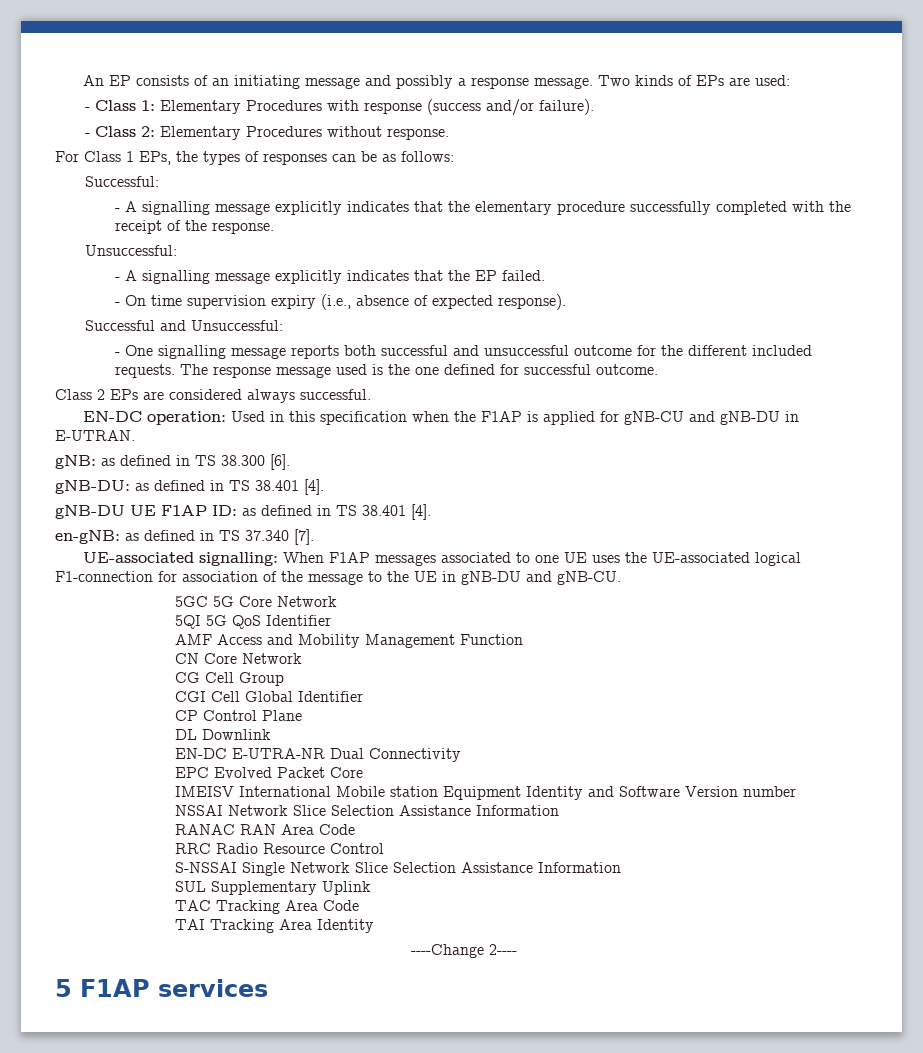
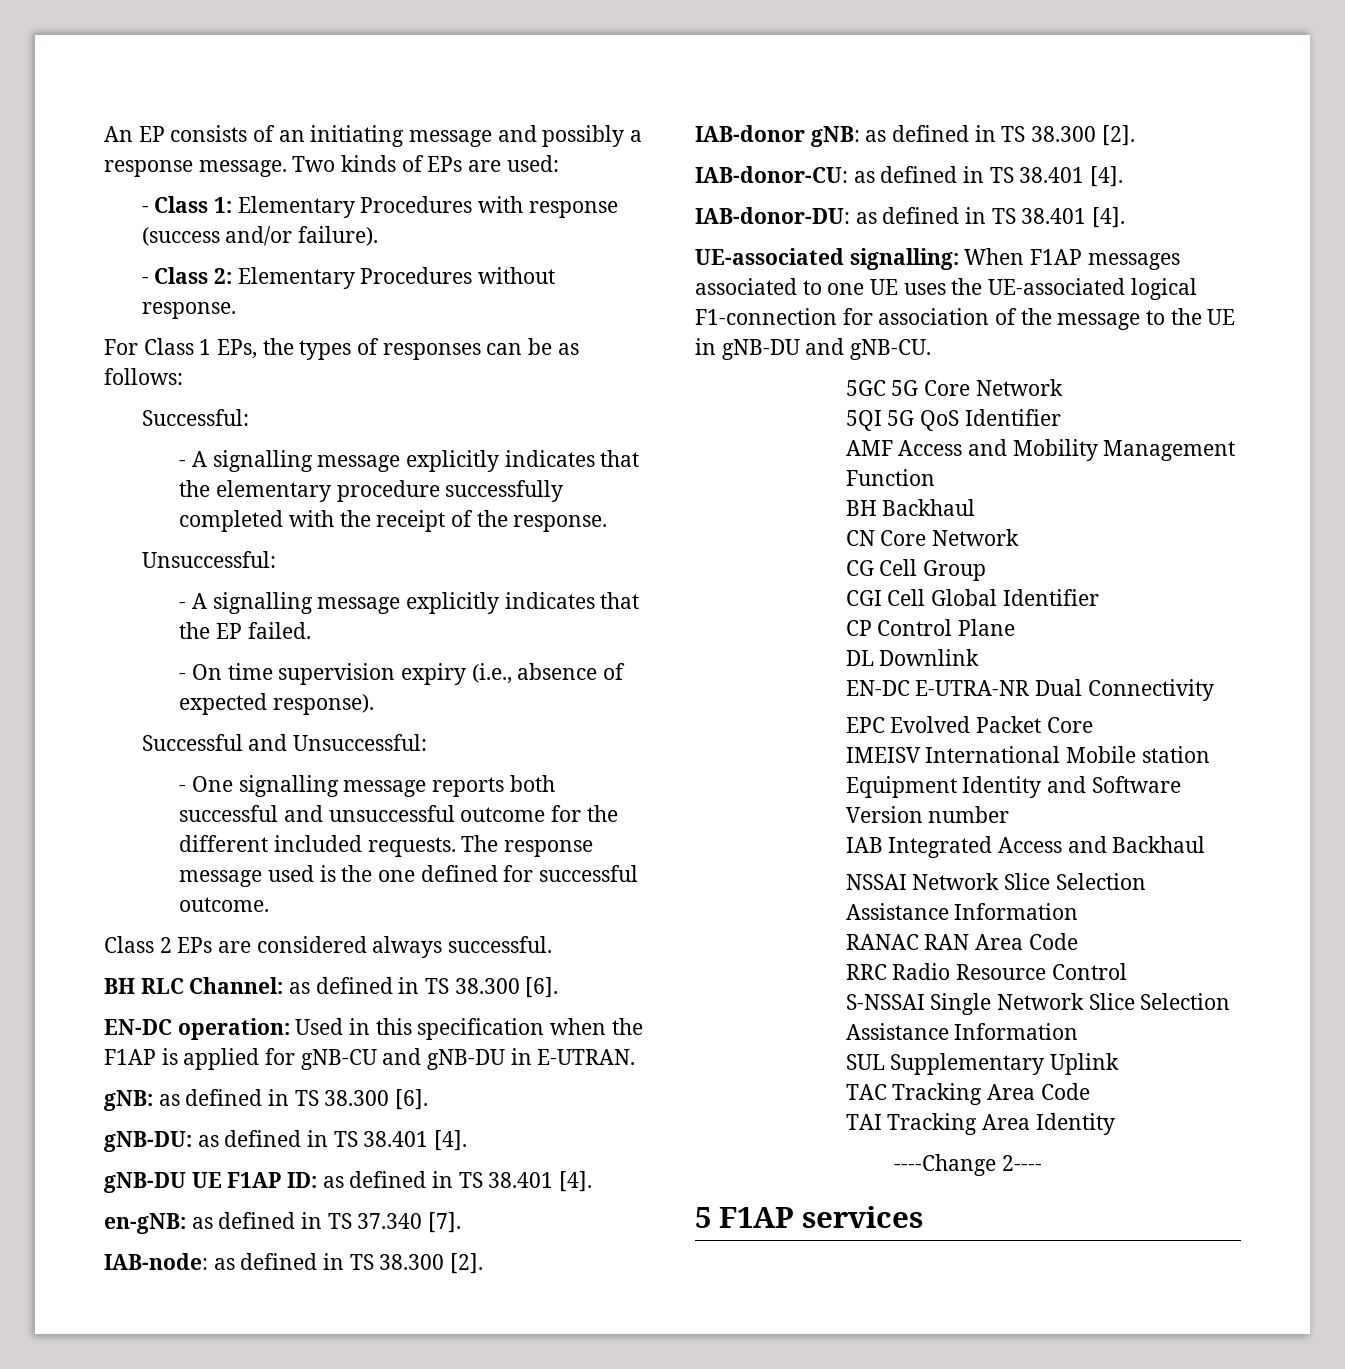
+ BH RLC Channel: as defined in TS 38.300 [6].
+ IAB-node: as defined in TS 38.300 [2].
+ IAB-donor gNB: as defined in TS 38.300 [2].
+ IAB-donor-CU: as defined in TS 38.401 [4].
+ IAB-donor-DU: as defined in TS 38.401 [4].
+ BH Backhaul
+ IAB Integrated Access and Backhaul

